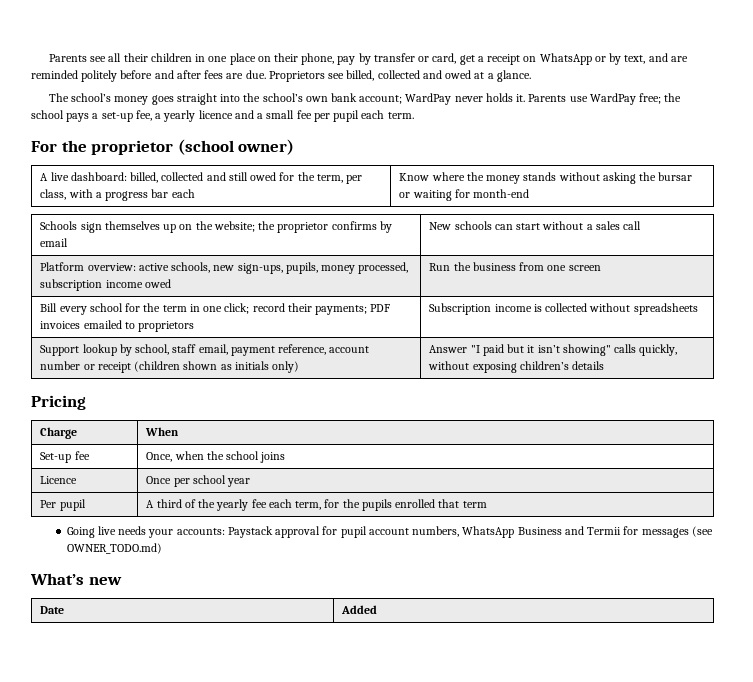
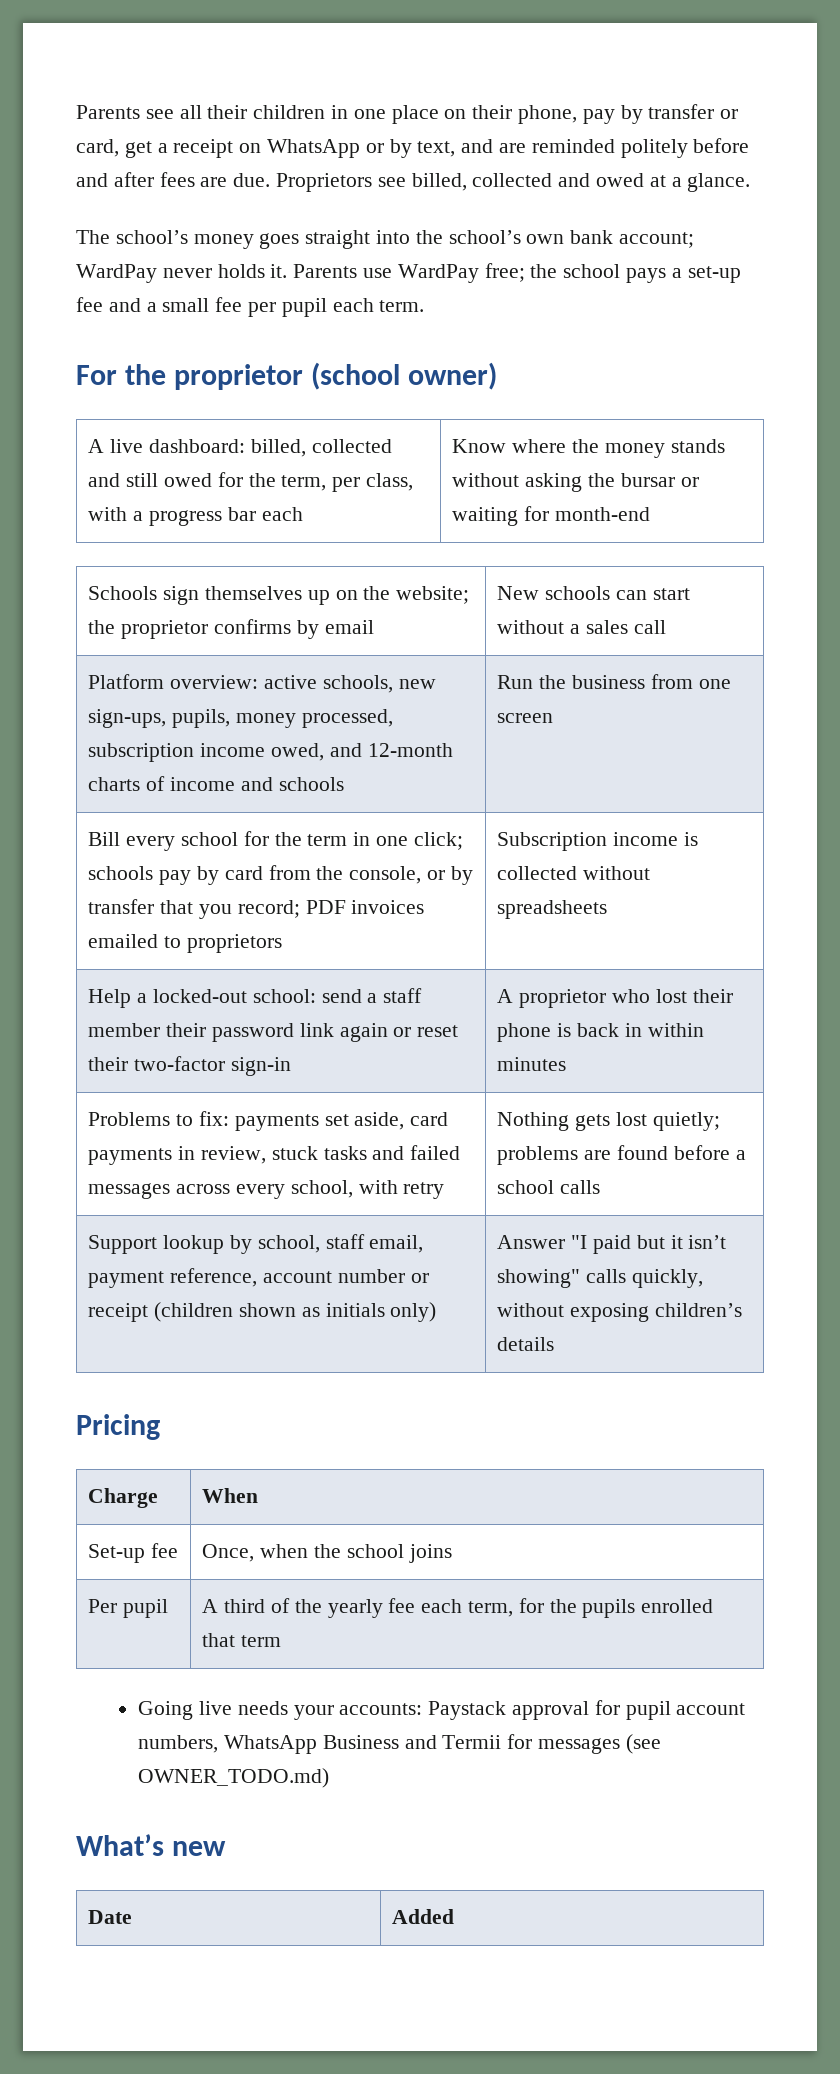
- Parents use WardPay free; the school pays a set-up fee, a yearly licence and a small fee per pupil each term.
+ Parents use WardPay free; the school pays a set-up fee and a small fee per pupil each term.
- Platform overview: active schools, new sign-ups, pupils, money processed, subscription income owed | Run the business from one screen
+ Platform overview: active schools, new sign-ups, pupils, money processed, subscription income owed, and 12-month charts of income and schools | Run the business from one screen
- Bill every school for the term in one click; record their payments; PDF invoices emailed to proprietors | Subscription income is collected without spreadsheets
+ Bill every school for the term in one click; schools pay by card from the console, or by transfer that you record; PDF invoices emailed to proprietors | Subscription income is collected without spreadsheets
+ Help a locked-out school: send a staff member their password link again or reset their two-factor sign-in | A proprietor who lost their phone is back in within minutes
+ Problems to fix: payments set aside, card payments in review, stuck tasks and failed messages across every school, with retry | Nothing gets lost quietly; problems are found before a school calls
- Licence | Once per school year

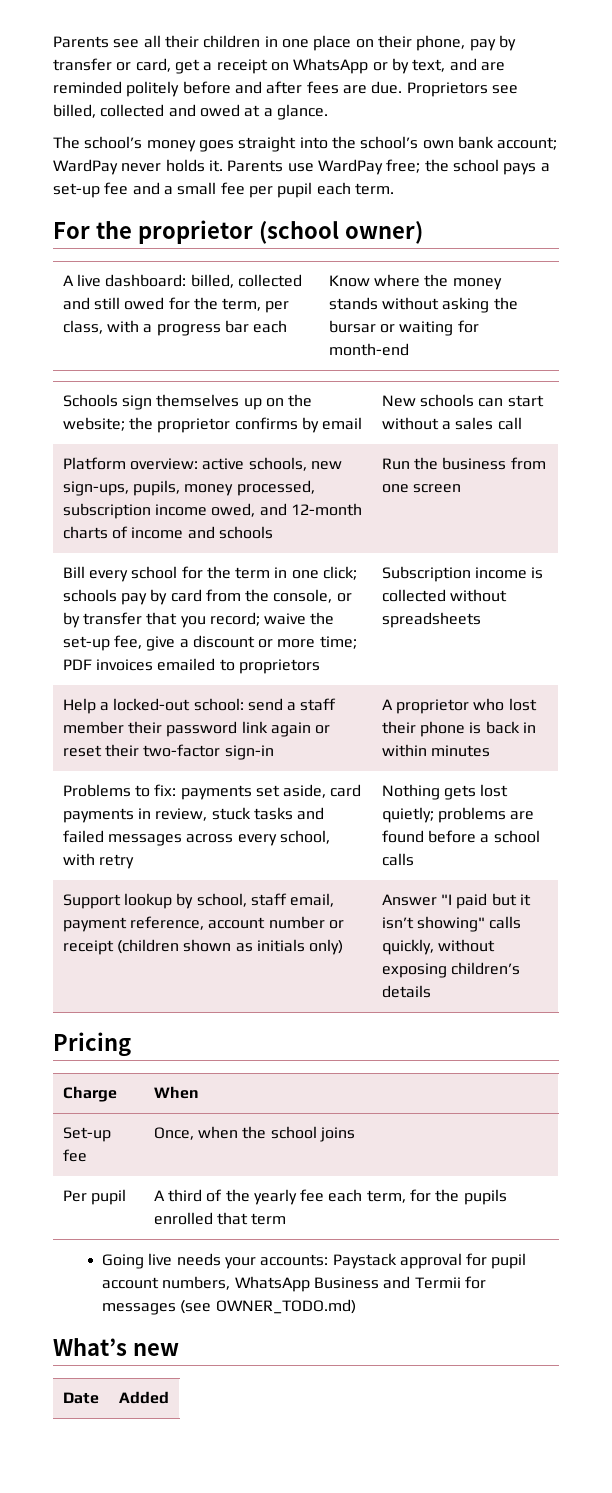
- Bill every school for the term in one click; schools pay by card from the console, or by transfer that you record; PDF invoices emailed to proprietors
+ Bill every school for the term in one click; schools pay by card from the console, or by transfer that you record; waive the set-up fee, give a discount or more time; PDF invoices emailed to proprietors

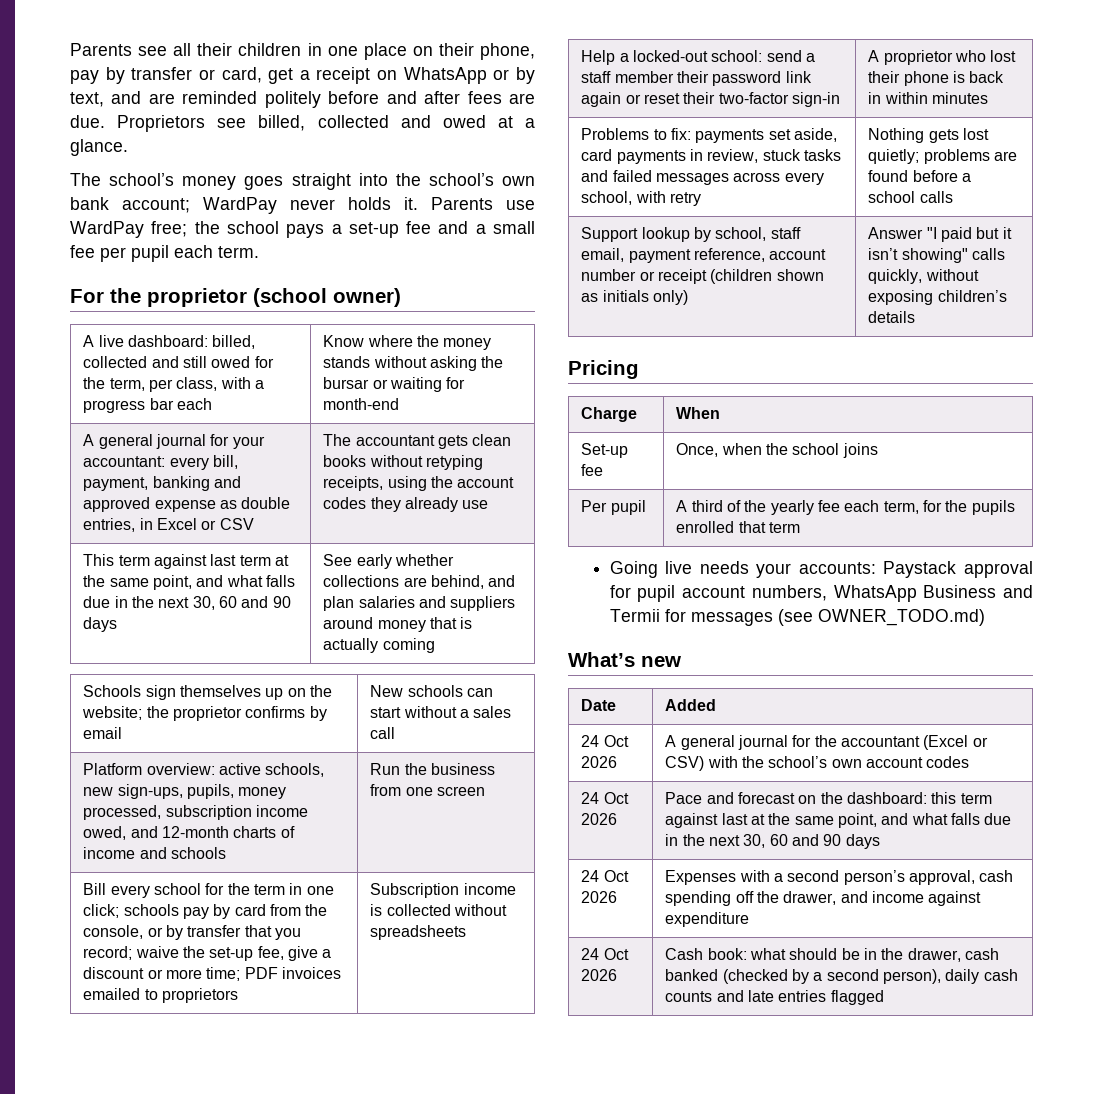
+ A general journal for your accountant: every bill, payment, banking and approved expense as double entries, in Excel or CSV | The accountant gets clean books without retyping receipts, using the account codes they already use
+ This term against last term at the same point, and what falls due in the next 30, 60 and 90 days | See early whether collections are behind, and plan salaries and suppliers around money that is actually coming
+ 24 Oct 2026 | A general journal for the accountant (Excel or CSV) with the school’s own account codes
+ 24 Oct 2026 | Pace and forecast on the dashboard: this term against last at the same point, and what falls due in the next 30, 60 and 90 days
+ 24 Oct 2026 | Expenses with a second person’s approval, cash spending off the drawer, and income against expenditure
+ 24 Oct 2026 | Cash book: what should be in the drawer, cash banked (checked by a second person), daily cash counts and late entries flagged

